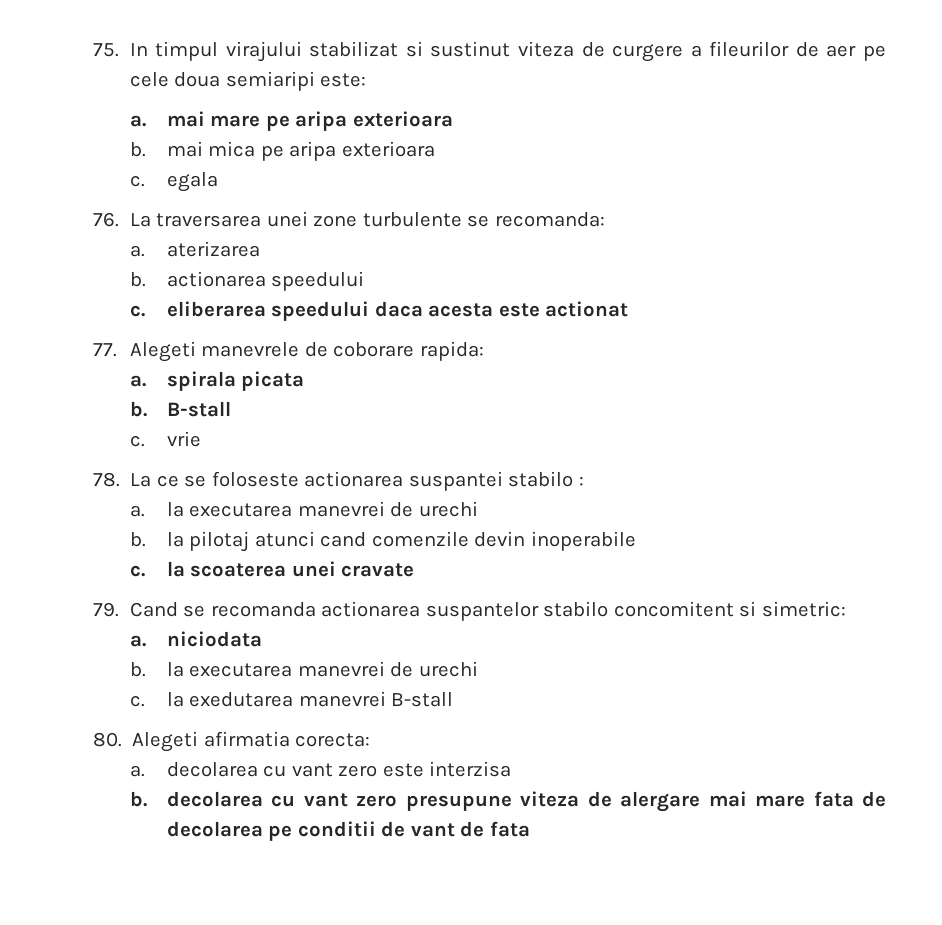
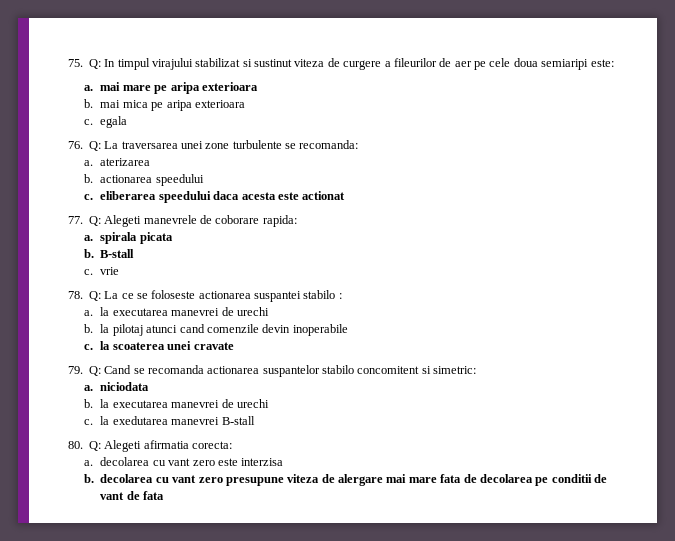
- 75. In timpul virajului stabilizat si sustinut viteza de curgere a fileurilor de aer pe cele doua semiaripi este:
+ 75. Q: In timpul virajului stabilizat si sustinut viteza de curgere a fileurilor de aer pe cele doua semiaripi este:
- 76. La traversarea unei zone turbulente se recomanda:
+ 76. Q: La traversarea unei zone turbulente se recomanda:
- 77. Alegeti manevrele de coborare rapida:
+ 77. Q: Alegeti manevrele de coborare rapida:
- 78. La ce se foloseste actionarea suspantei stabilo :
+ 78. Q: La ce se foloseste actionarea suspantei stabilo :
- 79. Cand se recomanda actionarea suspantelor stabilo concomitent si simetric:
+ 79. Q: Cand se recomanda actionarea suspantelor stabilo concomitent si simetric:
- 80. Alegeti afirmatia corecta:
+ 80. Q: Alegeti afirmatia corecta:

